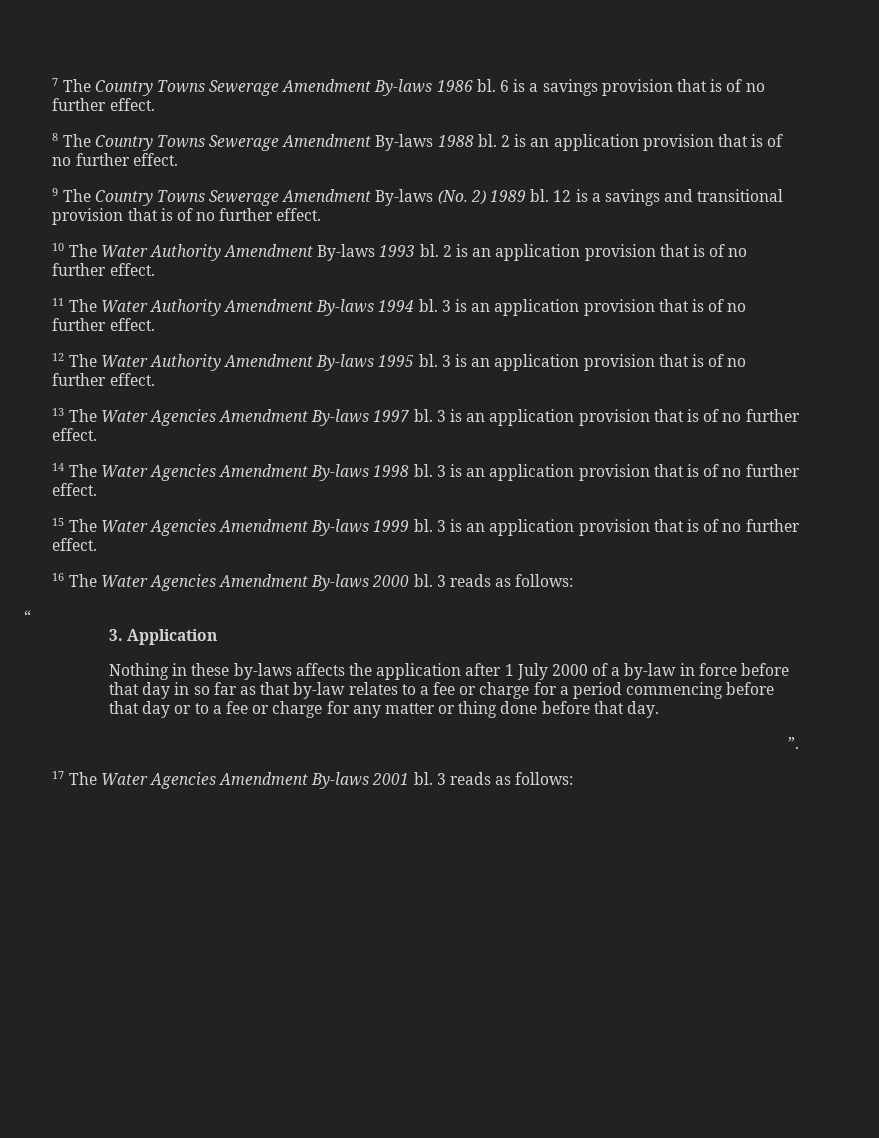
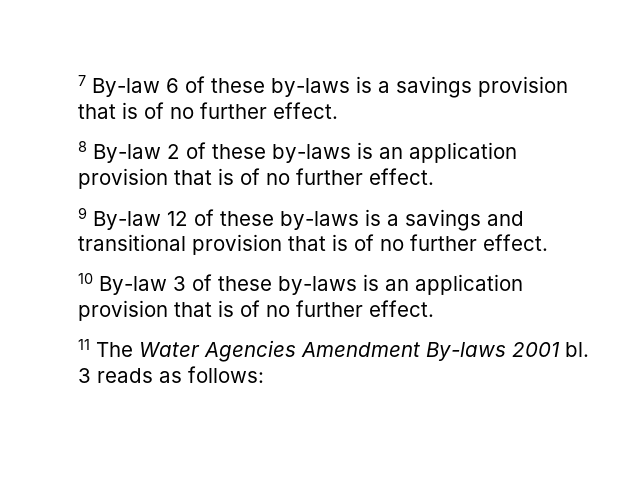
- 7 The Country Towns Sewerage Amendment By-laws 1986 bl. 6 is a savings provision that is of no further effect.
+ 7 By-law 6 of these by-laws is a savings provision that is of no further effect.
- 8 The Country Towns Sewerage Amendment By-laws 1988 bl. 2 is an application provision that is of no further effect.
+ 8 By-law 2 of these by-laws is an application provision that is of no further effect.
- 9 The Country Towns Sewerage Amendment By-laws (No. 2) 1989 bl. 12 is a savings and transitional provision that is of no further effect.
+ 9 By-law 12 of these by-laws is a savings and transitional provision that is of no further effect.
- 10 The Water Authority Amendment By-laws 1993 bl. 2 is an application provision that is of no further effect.
+ 10 By-law 3 of these by-laws is an application provision that is of no further effect.
- 11 The Water Authority Amendment By-laws 1994 bl. 3 is an application provision that is of no further effect.
- 12 The Water Authority Amendment By-laws 1995 bl. 3 is an application provision that is of no further effect.
- 13 The Water Agencies Amendment By-laws 1997 bl. 3 is an application provision that is of no further effect.
- 14 The Water Agencies Amendment By-laws 1998 bl. 3 is an application provision that is of no further effect.
- 15 The Water Agencies Amendment By-laws 1999 bl. 3 is an application provision that is of no further effect.
- 16 The Water Agencies Amendment By-laws 2000 bl. 3 reads as follows:
- “
- 3. Application
- Nothing in these by-laws affects the application after 1 July 2000 of a by-law in force before that day in so far as that by-law relates to a fee or charge for a period commencing before that day or to a fee or charge for any matter or thing done before that day.
- ”.
- 17 The Water Agencies Amendment By-laws 2001 bl.
+ 11 The Water Agencies Amendment By-laws 2001 bl.

